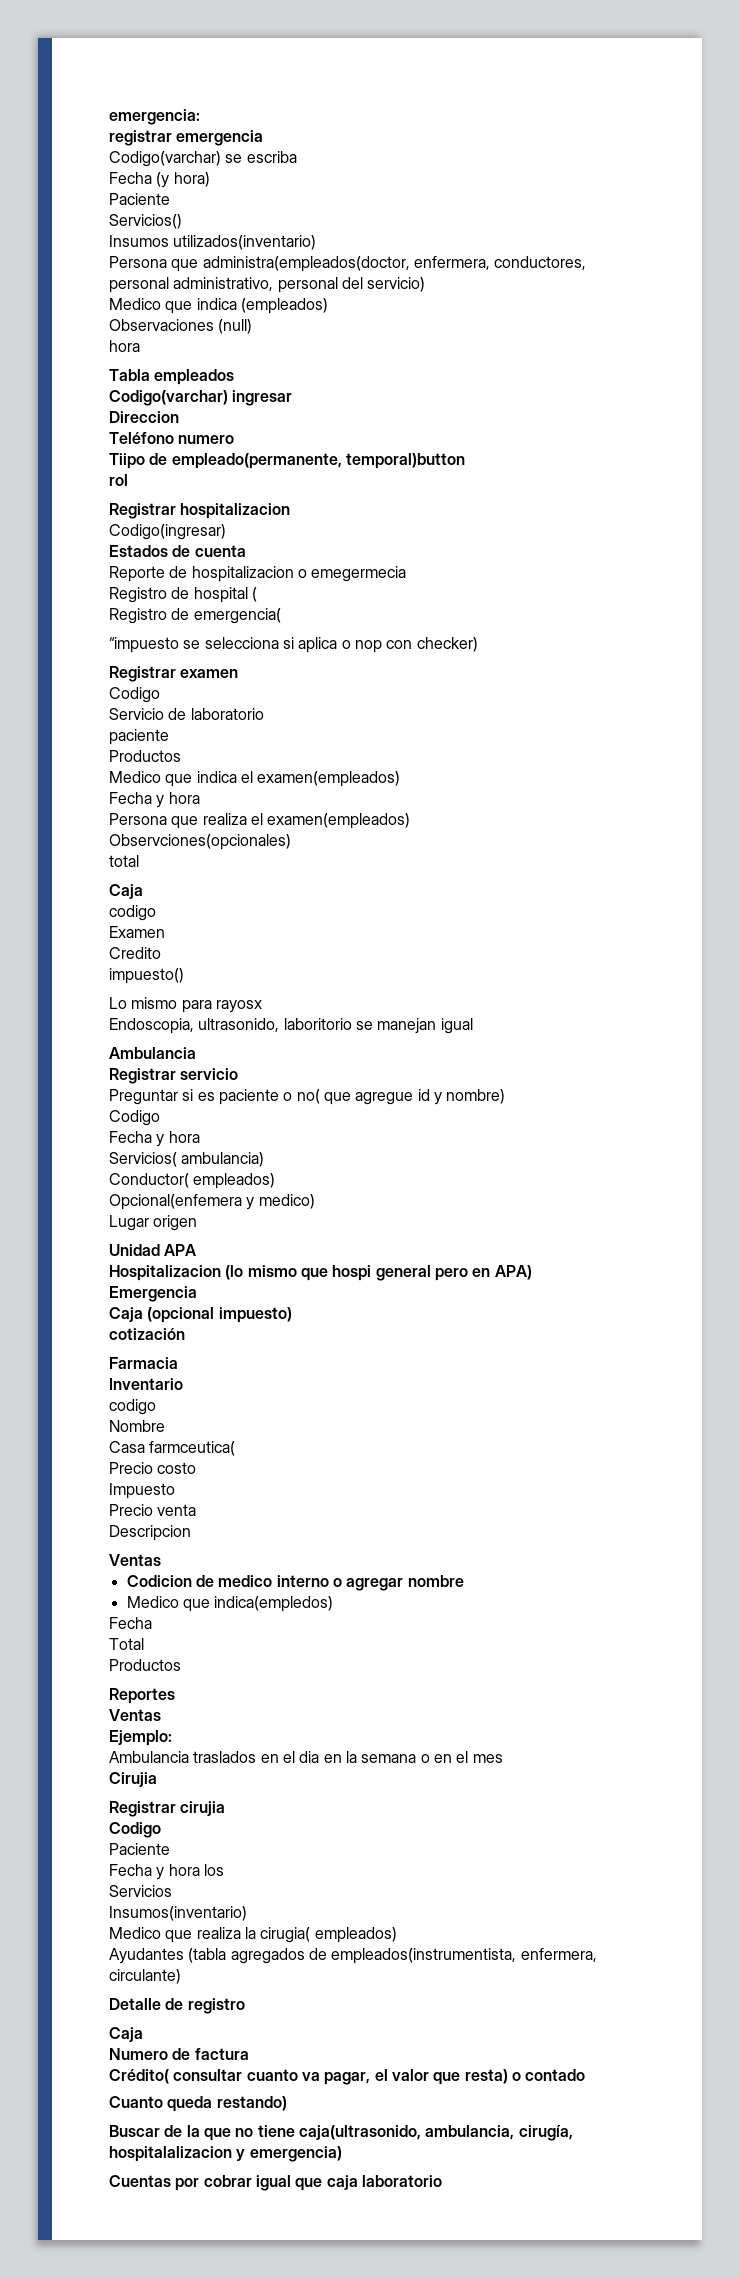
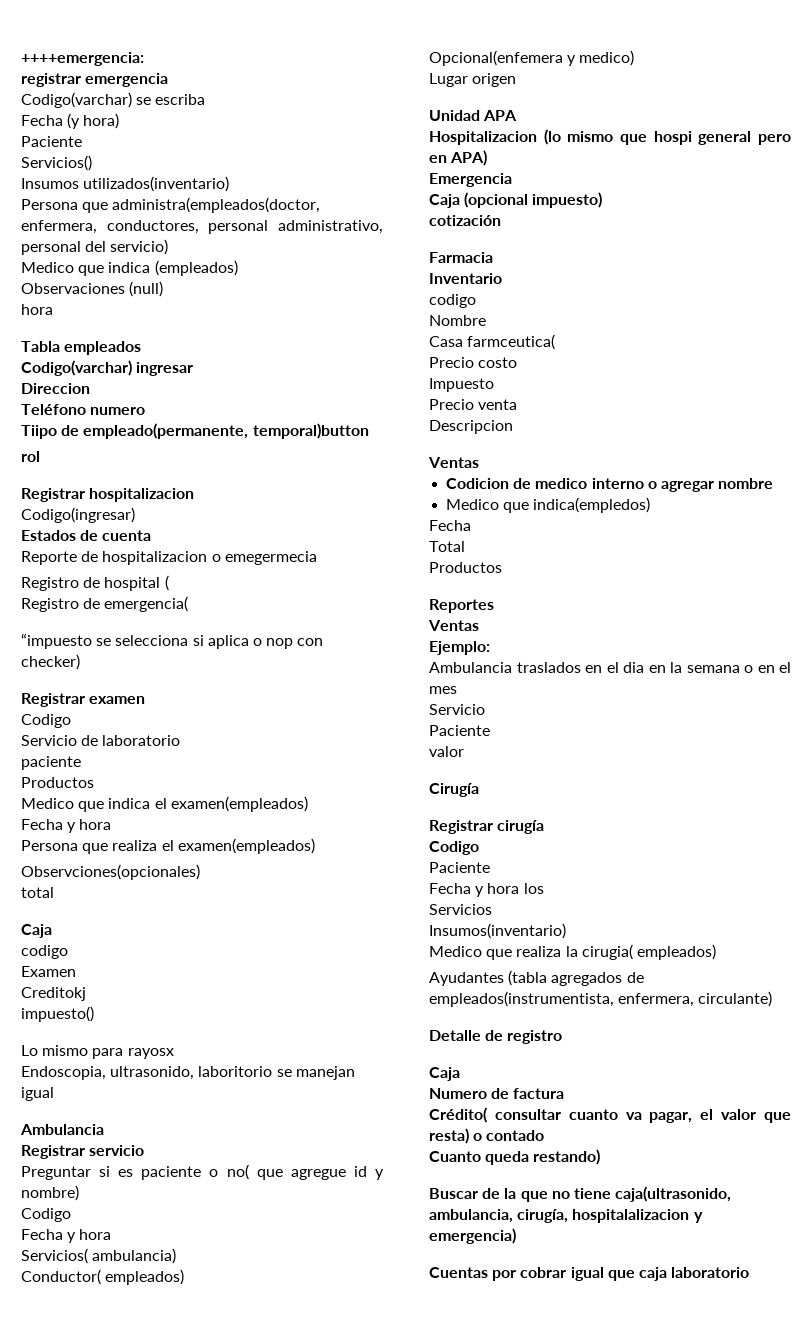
- emergencia:
+ ++++emergencia:
- Credito
+ Creditokj
  Ambulancia traslados en el dia en la semana o en el mes
- Cirujia
- Registrar cirujia
+ Servicio
+ Paciente
+ valor
+ Cirugía
+ Registrar cirugía

